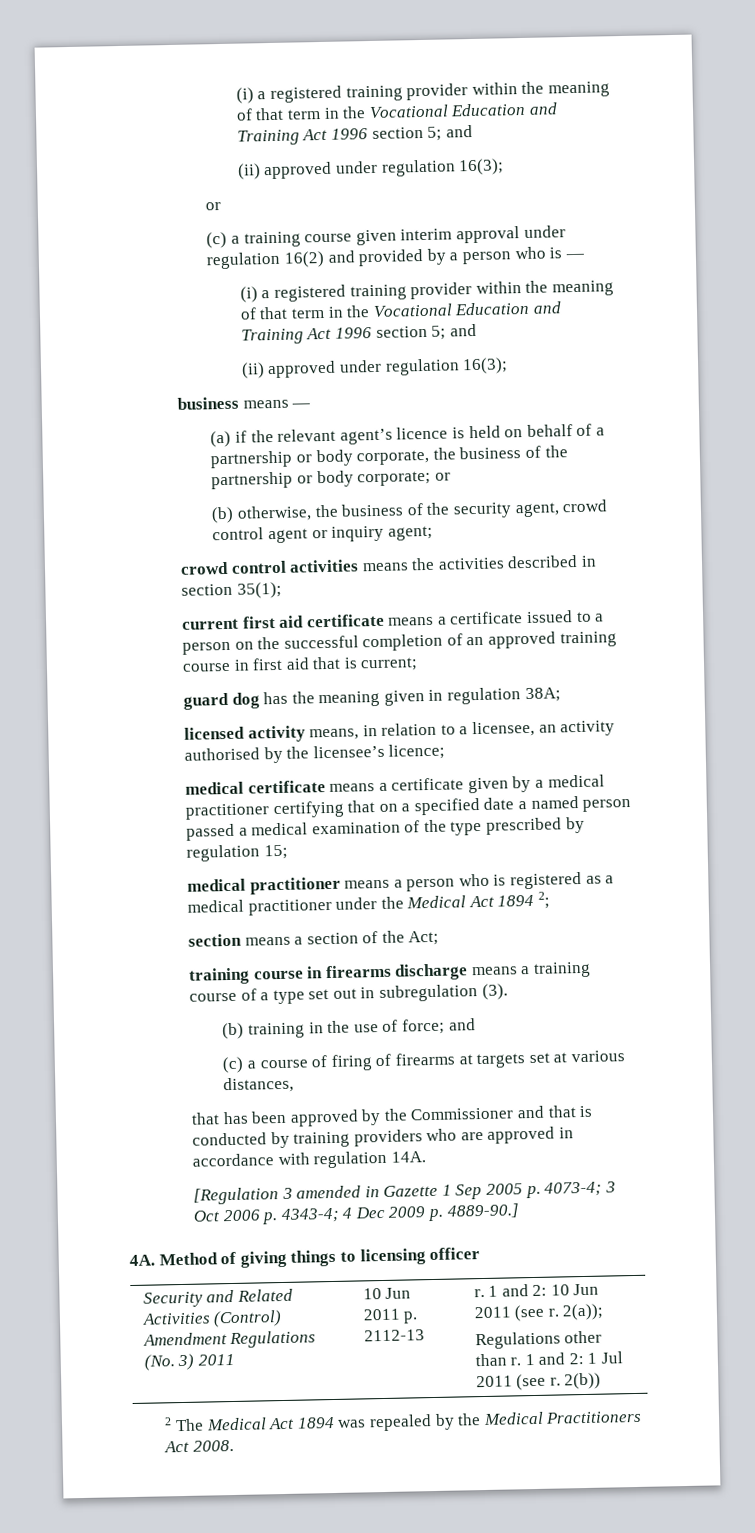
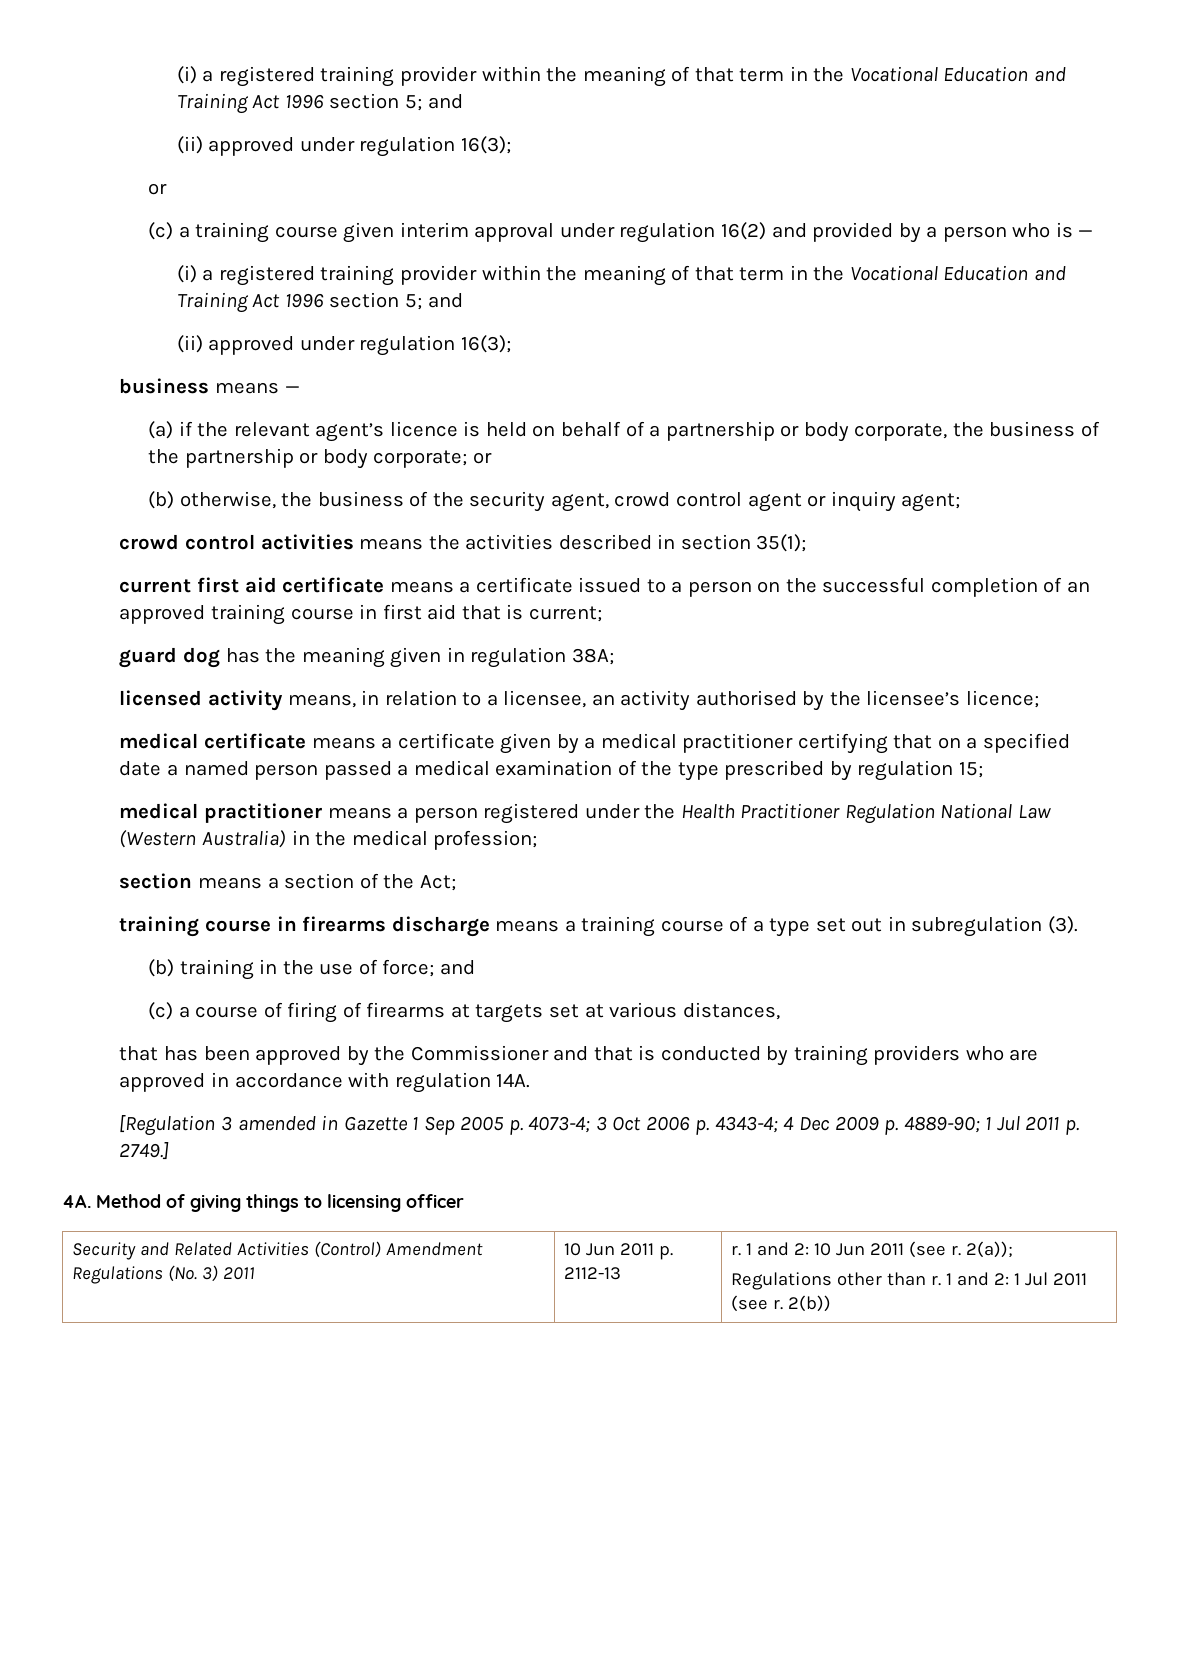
- medical practitioner means a person who is registered as a medical practitioner under the Medical Act 1894 2;
+ medical practitioner means a person registered under the Health Practitioner Regulation National Law (Western Australia) in the medical profession;
- [Regulation 3 amended in Gazette 1 Sep 2005 p. 4073-4; 3 Oct 2006 p. 4343-4; 4 Dec 2009 p. 4889-90.]
+ [Regulation 3 amended in Gazette 1 Sep 2005 p. 4073-4; 3 Oct 2006 p. 4343-4; 4 Dec 2009 p. 4889-90; 1 Jul 2011 p. 2749.]
- 2 The Medical Act 1894 was repealed by the Medical Practitioners Act 2008.

